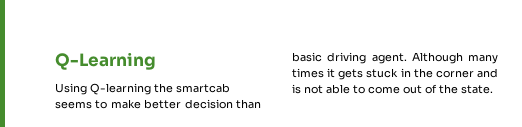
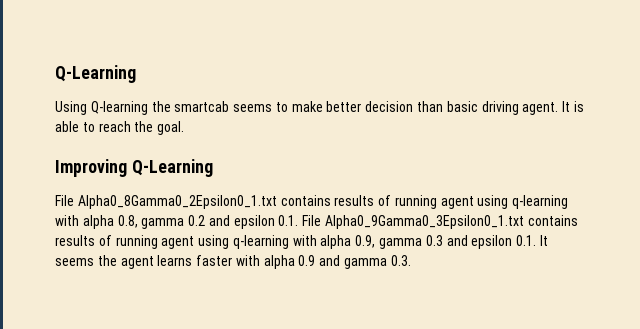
- Although many times it gets stuck in the corner and is not able to come out of the state.
+ It is able to reach the goal.
+ Improving Q-Learning
+ File Alpha0_8Gamma0_2Epsilon0_1.txt contains results of running agent using q-learning with alpha 0.8, gamma 0.2 and epsilon 0.1. File Alpha0_9Gamma0_3Epsilon0_1.txt contains results of running agent using q-learning with alpha 0.9, gamma 0.3 and epsilon 0.1. It seems the agent learns faster with alpha 0.9 and gamma 0.3.

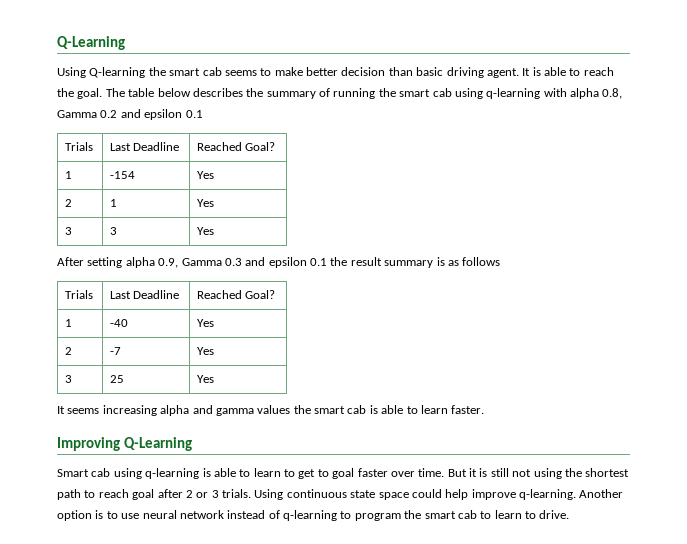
- Using Q-learning the smartcab seems to make better decision than basic driving agent.
+ Using Q-learning the smart cab seems to make better decision than basic driving agent.
- It is able to reach the goal.
+ It is able to reach the goal. The table below describes the summary of running the smart cab using q-learning with alpha 0.8, Gamma 0.2 and epsilon 0.1
+ Trials | Last Deadline | Reached Goal?
+ 1 | -154 | Yes
+ 2 | 1 | Yes
+ 3 | 3 | Yes
+ After setting alpha 0.9, Gamma 0.3 and epsilon 0.1 the result summary is as follows
+ Trials | Last Deadline | Reached Goal?
+ 1 | -40 | Yes
+ 2 | -7 | Yes
+ 3 | 25 | Yes
+ It seems increasing alpha and gamma values the smart cab is able to learn faster.
  Improving Q-Learning
- File Alpha0_8Gamma0_2Epsilon0_1.txt contains results of running agent using q-learning with alpha 0.8, gamma 0.2 and epsilon 0.1. File Alpha0_9Gamma0_3Epsilon0_1.txt contains results of running agent using q-learning with alpha 0.9, gamma 0.3 and epsilon 0.1. It seems the agent learns faster with alpha 0.9 and gamma 0.3.
+ Smart cab using q-learning is able to learn to get to goal faster over time. But it is still not using the shortest path to reach goal after 2 or 3 trials. Using continuous state space could help improve q-learning. Another option is to use neural network instead of q-learning to program the smart cab to learn to drive.

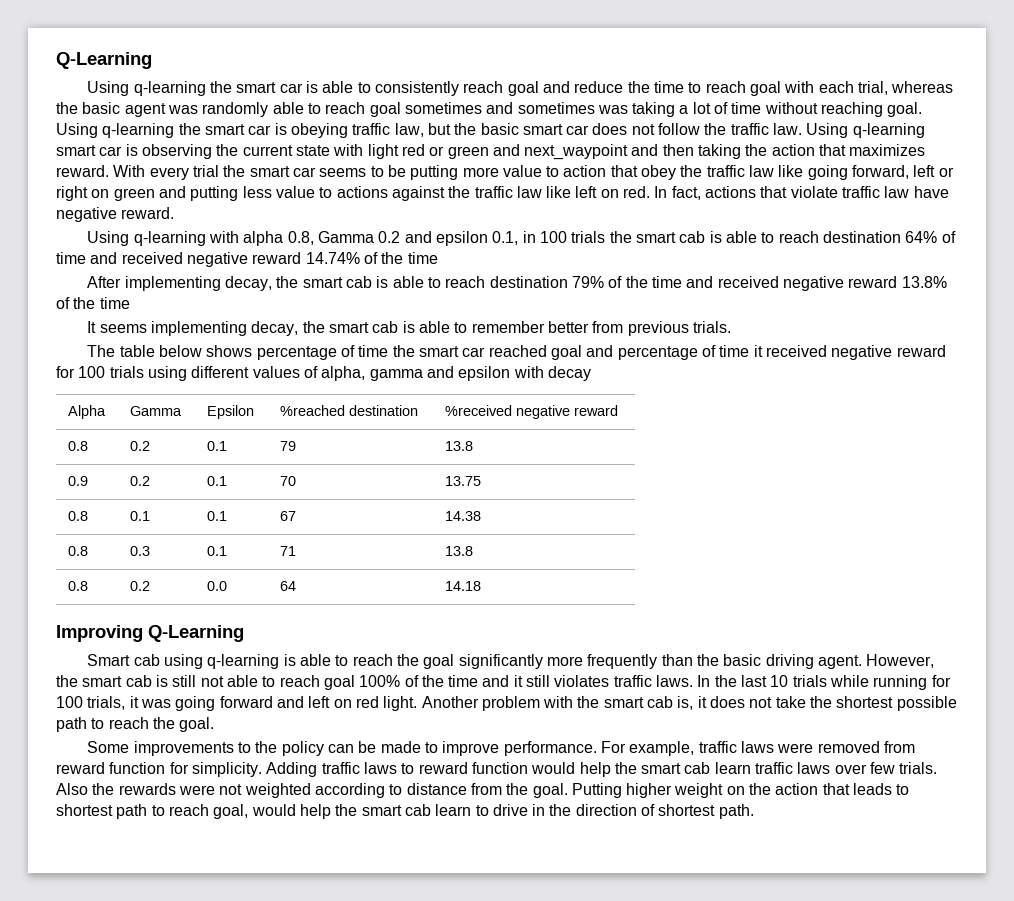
- Using Q-learning the smart cab seems to make better decision than basic driving agent. It is able to reach the goal. The table below describes the summary of running the smart cab using q-learning with alpha 0.8, Gamma 0.2 and epsilon 0.1
- Trials | Last Deadline | Reached Goal?
- 1 | -154 | Yes
- 2 | 1 | Yes
- 3 | 3 | Yes
- After setting alpha 0.9, Gamma 0.3 and epsilon 0.1 the result summary is as follows
- Trials | Last Deadline | Reached Goal?
- 1 | -40 | Yes
- 2 | -7 | Yes
- 3 | 25 | Yes
- It seems increasing alpha and gamma values the smart cab is able to learn faster.
+ Using q-learning the smart car is able to consistently reach goal and reduce the time to reach goal with each trial, whereas the basic agent was randomly able to reach goal sometimes and sometimes was taking a lot of time without reaching goal. Using q-learning the smart car is obeying traffic law, but the basic smart car does not follow the traffic law. Using q-learning smart car is observing the current state with light red or green and next_waypoint and then taking the action that maximizes reward. With every trial the smart car seems to be putting more value to action that obey the traffic law like going forward, left or right on green and putting less value to actions against the traffic law like left on red. In fact, actions that violate traffic law have negative reward.
+ Using q-learning with alpha 0.8, Gamma 0.2 and epsilon 0.1, in 100 trials the smart cab is able to reach destination 64% of time and received negative reward 14.74% of the time
+ After implementing decay, the smart cab is able to reach destination 79% of the time and received negative reward 13.8% of the time
+ It seems implementing decay, the smart cab is able to remember better from previous trials.
+ The table below shows percentage of time the smart car reached goal and percentage of time it received negative reward for 100 trials using different values of alpha, gamma and epsilon with decay
+ Alpha | Gamma | Epsilon | %reached destination | %received negative reward
+ 0.8 | 0.2 | 0.1 | 79 | 13.8
+ 0.9 | 0.2 | 0.1 | 70 | 13.75
+ 0.8 | 0.1 | 0.1 | 67 | 14.38
+ 0.8 | 0.3 | 0.1 | 71 | 13.8
+ 0.8 | 0.2 | 0.0 | 64 | 14.18
- Smart cab using q-learning is able to learn to get to goal faster over time. But it is still not using the shortest path to reach goal after 2 or 3 trials. Using continuous state space could help improve q-learning. Another option is to use neural network instead of q-learning to program the smart cab to learn to drive.
+ Smart cab using q-learning is able to reach the goal significantly more frequently than the basic driving agent. However, the smart cab is still not able to reach goal 100% of the time and it still violates traffic laws. In the last 10 trials while running for 100 trials, it was going forward and left on red light. Another problem with the smart cab is, it does not take the shortest possible path to reach the goal.
+ Some improvements to the policy can be made to improve performance. For example, traffic laws were removed from reward function for simplicity. Adding traffic laws to reward function would help the smart cab learn traffic laws over few trials. Also the rewards were not weighted according to distance from the goal. Putting higher weight on the action that leads to shortest path to reach goal, would help the smart cab learn to drive in the direction of shortest path.

